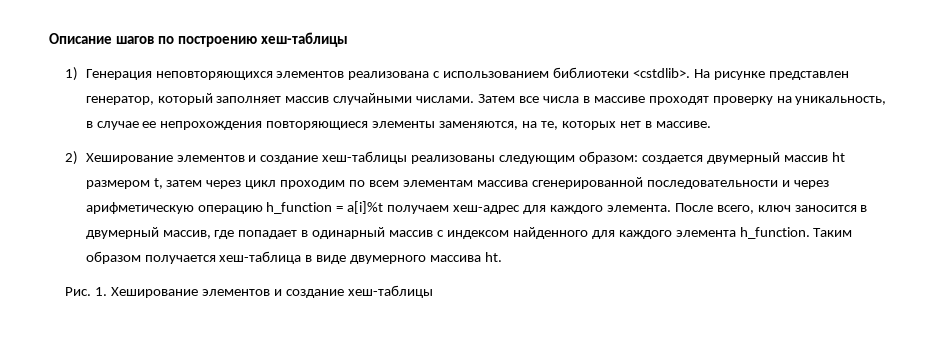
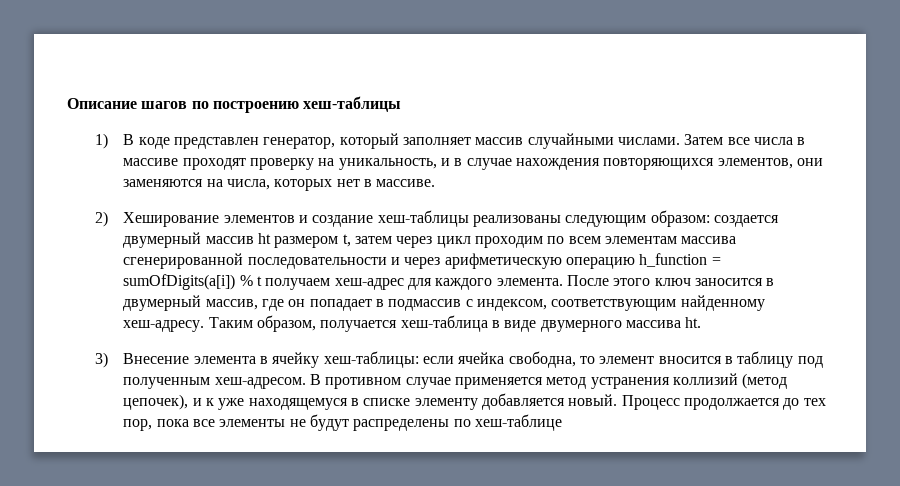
- 1) Генерация неповторяющихся элементов реализована с использованием библиотеки <cstdlib>. На рисунке представлен генератор, который заполняет массив случайными числами.
+ 1) В коде представлен генератор, который заполняет массив случайными числами.
- Затем все числа в массиве проходят проверку на уникальность, в случае ее непрохождения повторяющиеся элементы заменяются, на те, которых нет в массиве.
+ Затем все числа в массиве проходят проверку на уникальность, и в случае нахождения повторяющихся элементов, они заменяются на числа, которых нет в массиве.
- 2) Хеширование элементов и создание хеш-таблицы реализованы следующим образом: создается двумерный массив ht размером t, затем через цикл проходим по всем элементам массива сгенерированной последовательности и через арифметическую операцию h_function = a[i]%t получаем хеш-адрес для каждого элемента.
+ 2) Хеширование элементов и создание хеш-таблицы реализованы следующим образом: создается двумерный массив ht размером t, затем через цикл проходим по всем элементам массива сгенерированной последовательности и через арифметическую операцию h_function = sumOfDigits(a[i]) % t получаем хеш-адрес для каждого элемента.
- После всего, ключ заносится в двумерный массив, где попадает в одинарный массив с индексом найденного для каждого элемента h_function. Таким образом получается хеш-таблица в виде двумерного массива ht.
+ После этого ключ заносится в двумерный массив, где он попадает в подмассив с индексом, соответствующим найденному хеш-адресу. Таким образом, получается хеш-таблица в виде двумерного массива ht.
- Рис. 1. Хеширование элементов и создание хеш-таблицы
+ 3) Внесение элемента в ячейку хеш-таблицы: если ячейка свободна, то элемент вносится в таблицу под полученным хеш-адресом. В противном случае применяется метод устранения коллизий (метод цепочек), и к уже находящемуся в списке элементу добавляется новый. Процесс продолжается до тех пор, пока все элементы не будут распределены по хеш-таблице

